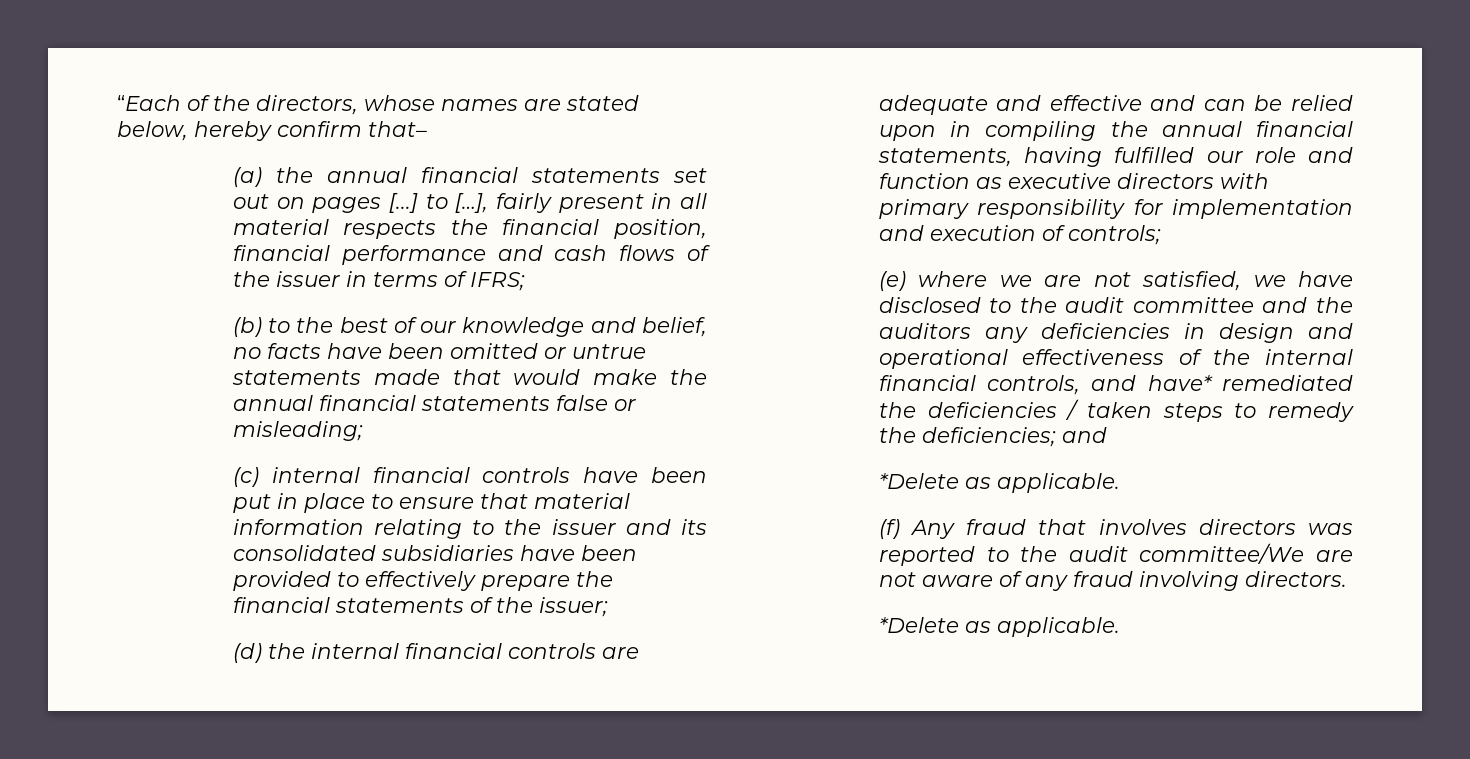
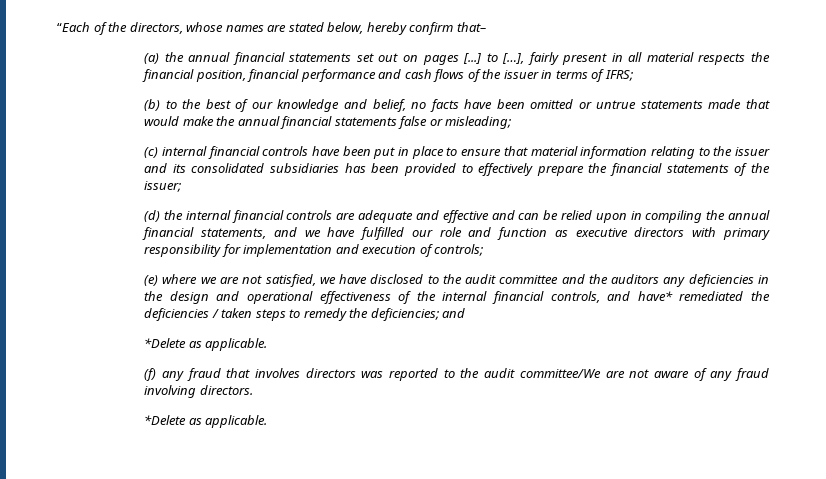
- (c) internal financial controls have been put in place to ensure that material information relating to the issuer and its consolidated subsidiaries have been provided to effectively prepare the financial statements of the issuer;
+ (c) internal financial controls have been put in place to ensure that material information relating to the issuer and its consolidated subsidiaries has been provided to effectively prepare the financial statements of the issuer;
- (d) the internal financial controls are adequate and effective and can be relied upon in compiling the annual financial statements, having fulfilled our role and function as executive directors with primary responsibility for implementation and execution of controls;
+ (d) the internal financial controls are adequate and effective and can be relied upon in compiling the annual financial statements, and we have fulfilled our role and function as executive directors with primary responsibility for implementation and execution of controls;
- (e) where we are not satisfied, we have disclosed to the audit committee and the auditors any deficiencies in design and operational effectiveness of the internal financial controls, and have* remediated the deficiencies / taken steps to remedy the deficiencies; and
+ (e) where we are not satisfied, we have disclosed to the audit committee and the auditors any deficiencies in the design and operational effectiveness of the internal financial controls, and have* remediated the deficiencies / taken steps to remedy the deficiencies; and
- (f) Any fraud that involves directors was reported to the audit committee/We are not aware of any fraud involving directors.
+ (f) any fraud that involves directors was reported to the audit committee/We are not aware of any fraud involving directors.

